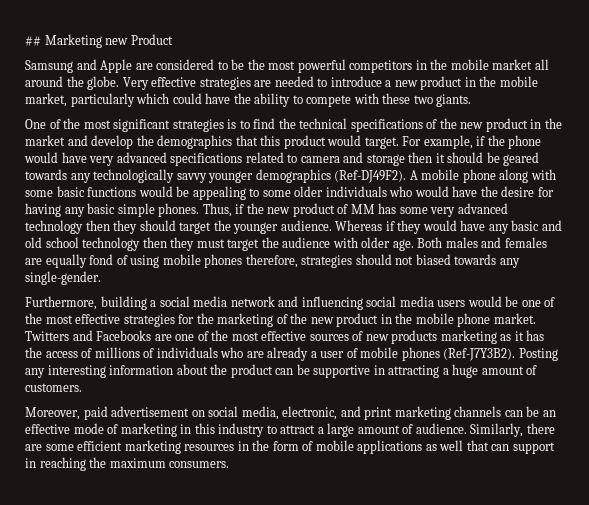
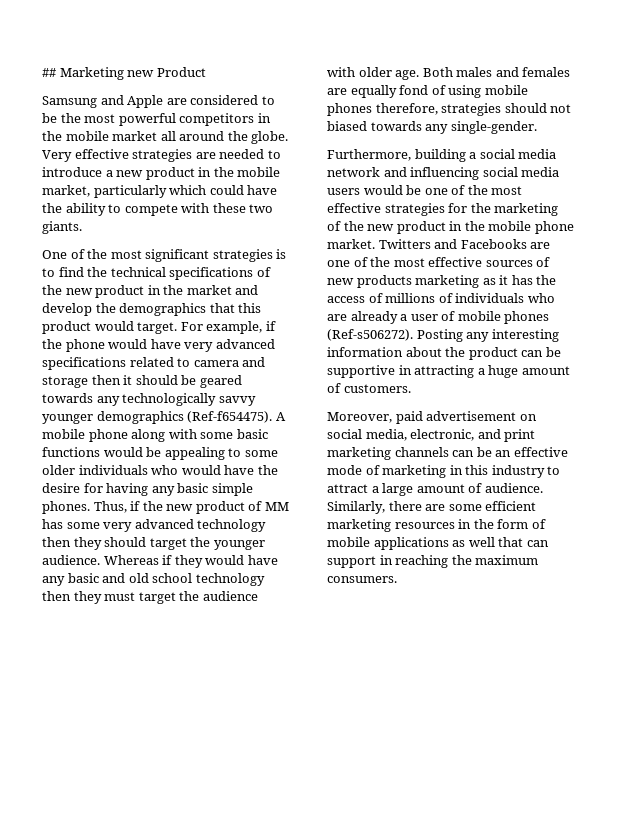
- For example, if the phone would have very advanced specifications related to camera and storage then it should be geared towards any technologically savvy younger demographics (Ref-DJ49F2).
+ For example, if the phone would have very advanced specifications related to camera and storage then it should be geared towards any technologically savvy younger demographics (Ref-f654475).
- Twitters and Facebooks are one of the most effective sources of new products marketing as it has the access of millions of individuals who are already a user of mobile phones (Ref-J7Y3B2).
+ Twitters and Facebooks are one of the most effective sources of new products marketing as it has the access of millions of individuals who are already a user of mobile phones (Ref-s506272).

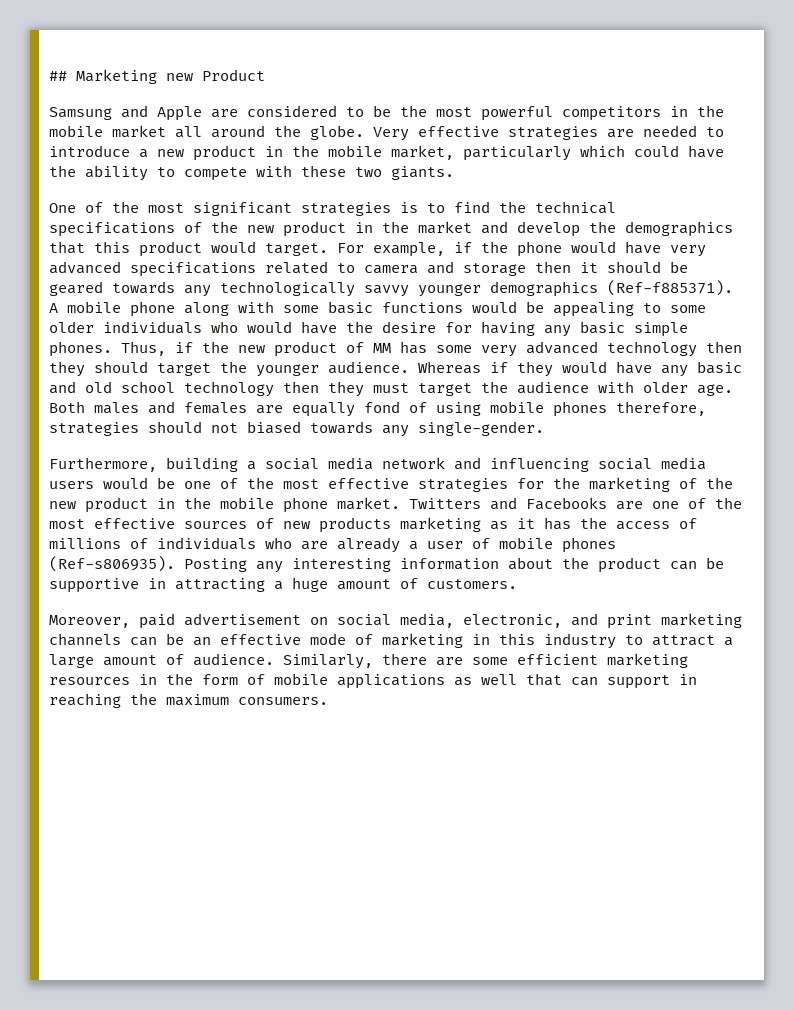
- For example, if the phone would have very advanced specifications related to camera and storage then it should be geared towards any technologically savvy younger demographics (Ref-f654475).
+ For example, if the phone would have very advanced specifications related to camera and storage then it should be geared towards any technologically savvy younger demographics (Ref-f885371).
- Twitters and Facebooks are one of the most effective sources of new products marketing as it has the access of millions of individuals who are already a user of mobile phones (Ref-s506272).
+ Twitters and Facebooks are one of the most effective sources of new products marketing as it has the access of millions of individuals who are already a user of mobile phones (Ref-s806935).

